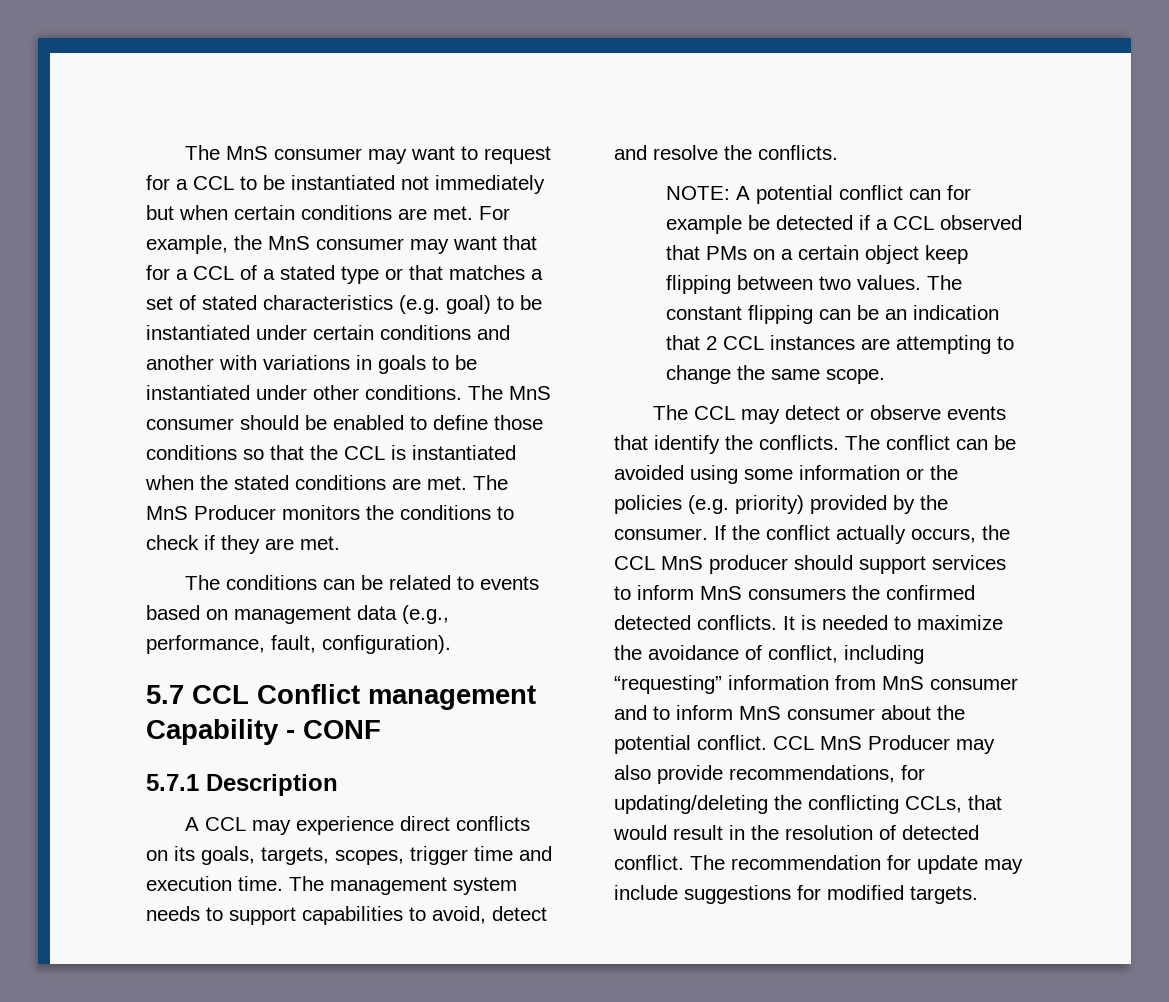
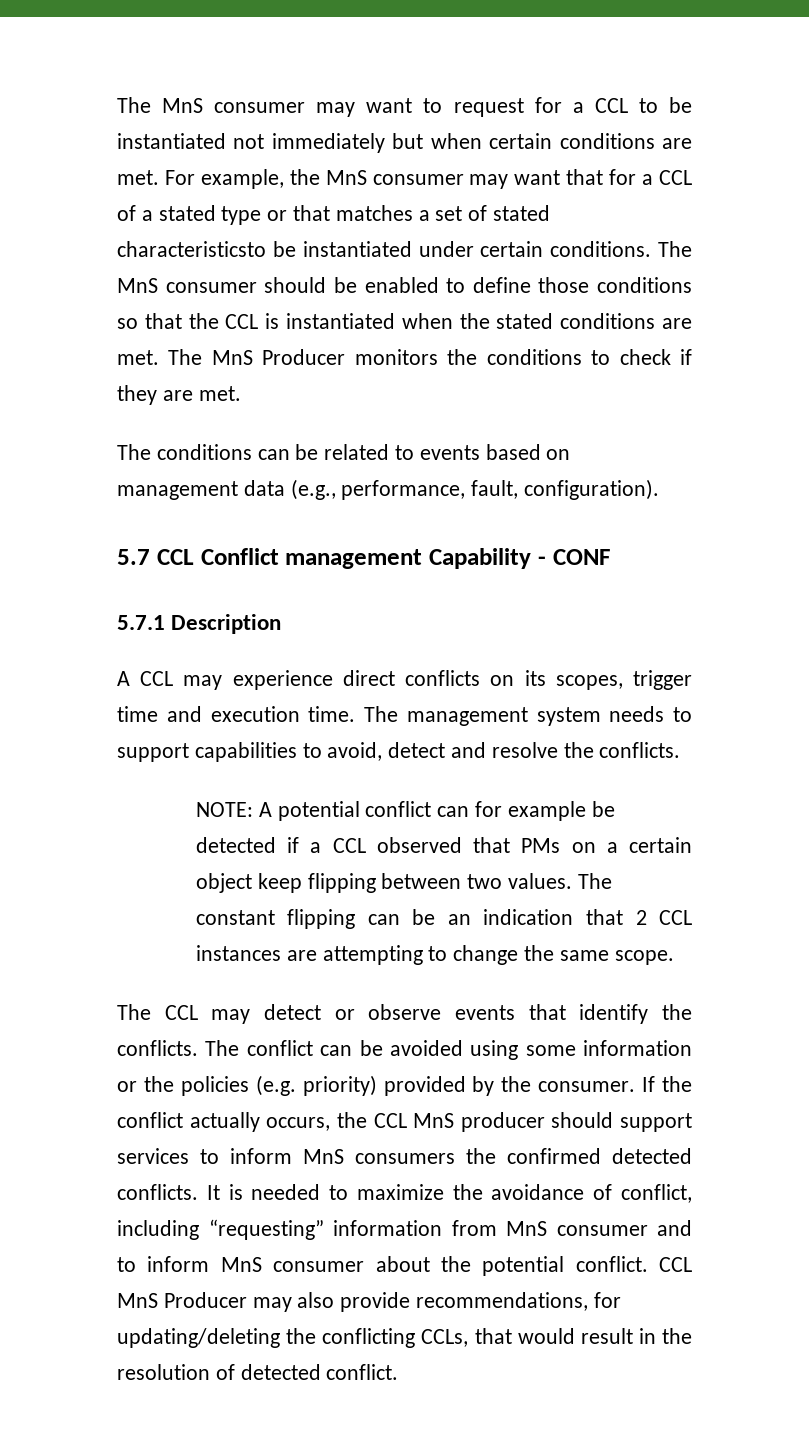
- For example, the MnS consumer may want that for a CCL of a stated type or that matches a set of stated characteristics (e.g. goal) to be instantiated under certain conditions and another with variations in goals to be instantiated under other conditions.
+ For example, the MnS consumer may want that for a CCL of a stated type or that matches a set of stated characteristicsto be instantiated under certain conditions.
- A CCL may experience direct conflicts on its goals, targets, scopes, trigger time and execution time.
+ A CCL may experience direct conflicts on its scopes, trigger time and execution time.
- The recommendation for update may include suggestions for modified targets.

